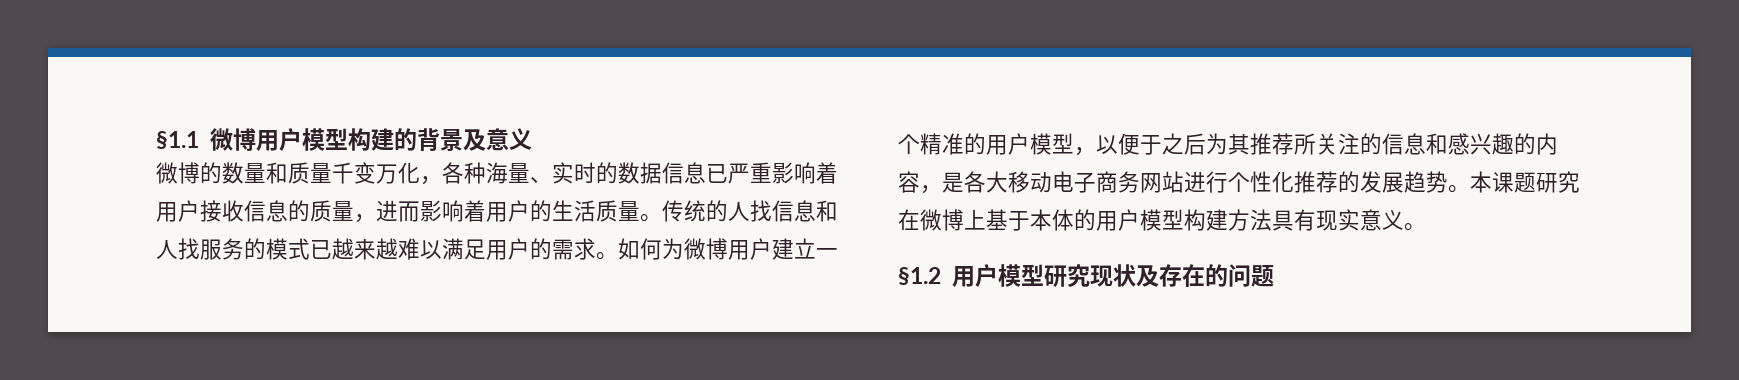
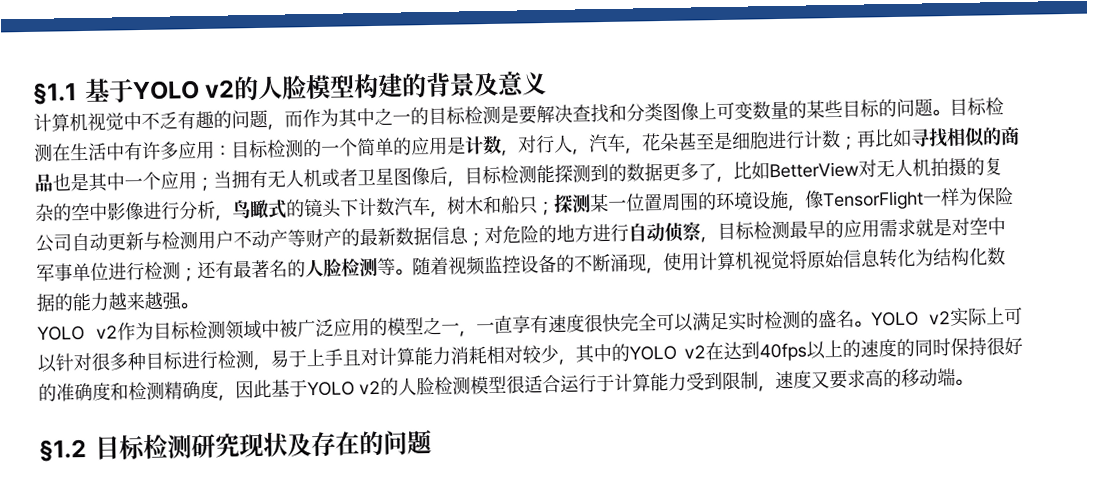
- §1.1微博用户模型构建的背景及意义
+ §1.1基于YOLO v2的人脸模型构建的背景及意义
- 微博的数量和质量千变万化，各种海量、实时的数据信息已严重影响着用户接收信息的质量，进而影响着用户的生活质量。传统的人找信息和人找服务的模式已越来越难以满足用户的需求。如何为微博用户建立一个精准的用户模型，以便于之后为其推荐所关注的信息和感兴趣的内容，是各大移动电子商务网站进行个性化推荐的发展趋势。本课题研究在微博上基于本体的用户模型构建方法具有现实意义。
+ 计算机视觉中不乏有趣的问题，而作为其中之一的目标检测是要解决查找和分类图像上可变数量的某些目标的问题。目标检测在生活中有许多应用：目标检测的一个简单的应用是计数，对行人，汽车，花朵甚至是细胞进行计数；再比如寻找相似的商品也是其中一个应用；当拥有无人机或者卫星图像后，目标检测能探测到的数据更多了，比如BetterView对无人机拍摄的复杂的空中影像进行分析，鸟瞰式的镜头下计数汽车，树木和船只；探测某一位置周围的环境设施，像TensorFlight一样为保险公司自动更新与检测用户不动产等财产的最新数据信息；对危险的地方进行自动侦察，目标检测最早的应用需求就是对空中军事单位进行检测；还有最著名的人脸检测等。随着视频监控设备的不断涌现，使用计算机视觉将原始信息转化为结构化数据的能力越来越强。
+ YOLO v2作为目标检测领域中被广泛应用的模型之一，一直享有速度很快完全可以满足实时检测的盛名。YOLO v2实际上可以针对很多种目标进行检测，易于上手且对计算能力消耗相对较少，其中的YOLO v2在达到40fps以上的速度的同时保持很好的准确度和检测精确度，因此基于YOLO v2的人脸检测模型很适合运行于计算能力受到限制，速度又要求高的移动端。
- §1.2用户模型研究现状及存在的问题
+ §1.2目标检测研究现状及存在的问题

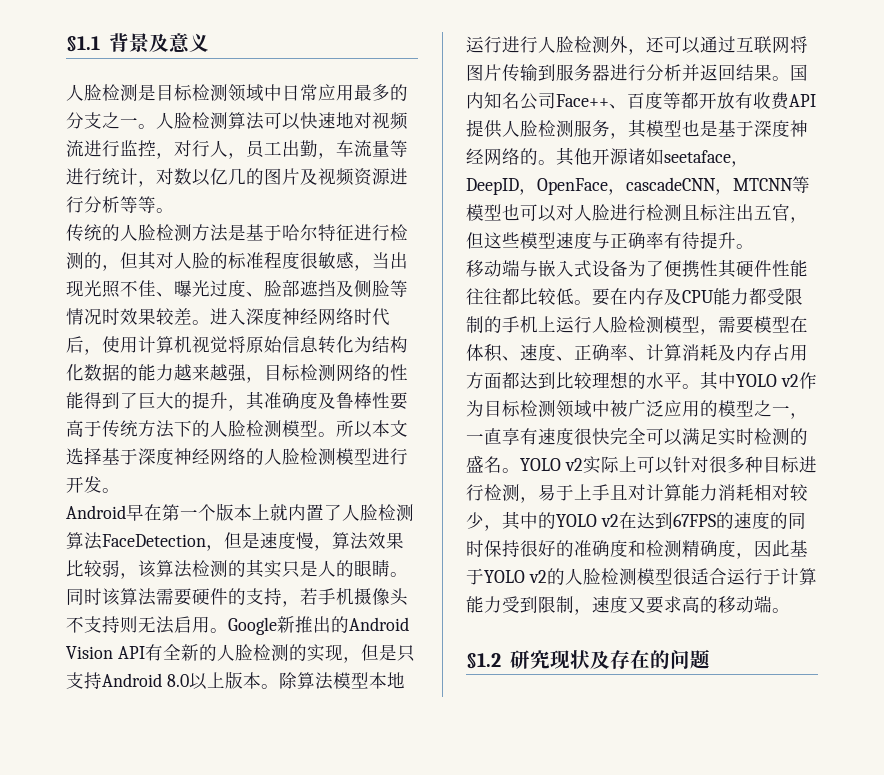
- §1.1基于YOLO v2的人脸模型构建的背景及意义
- 计算机视觉中不乏有趣的问题，而作为其中之一的目标检测是要解决查找和分类图像上可变数量的某些目标的问题。目标检测在生活中有许多应用：目标检测的一个简单的应用是计数，对行人，汽车，花朵甚至是细胞进行计数；再比如寻找相似的商品也是其中一个应用；当拥有无人机或者卫星图像后，目标检测能探测到的数据更多了，比如BetterView对无人机拍摄的复杂的空中影像进行分析，鸟瞰式的镜头下计数汽车，树木和船只；探测某一位置周围的环境设施，像TensorFlight一样为保险公司自动更新与检测用户不动产等财产的最新数据信息；对危险的地方进行自动侦察，目标检测最早的应用需求就是对空中军事单位进行检测；还有最著名的人脸检测等。随着视频监控设备的不断涌现，使用计算机视觉将原始信息转化为结构化数据的能力越来越强。
- YOLO v2作为目标检测领域中被广泛应用的模型之一，一直享有速度很快完全可以满足实时检测的盛名。
+ §1.1背景及意义
+ 人脸检测是目标检测领域中日常应用最多的分支之一。人脸检测算法可以快速地对视频流进行监控，对行人，员工出勤，车流量等进行统计，对数以亿几的图片及视频资源进行分析等等。
+ 传统的人脸检测方法是基于哈尔特征进行检测的，但其对人脸的标准程度很敏感，当出现光照不佳、曝光过度、脸部遮挡及侧脸等情况时效果较差。进入深度神经网络时代后，使用计算机视觉将原始信息转化为结构化数据的能力越来越强，目标检测网络的性能得到了巨大的提升，其准确度及鲁棒性要高于传统方法下的人脸检测模型。所以本文选择基于深度神经网络的人脸检测模型进行开发。
+ Android早在第一个版本上就内置了人脸检测算法FaceDetection，但是速度慢，算法效果比较弱，该算法检测的其实只是人的眼睛。同时该算法需要硬件的支持，若手机摄像头不支持则无法启用。Google新推出的Android Vision API有全新的人脸检测的实现，但是只支持Android 8.0以上版本。除算法模型本地运行进行人脸检测外，还可以通过互联网将图片传输到服务器进行分析并返回结果。国内知名公司Face++、百度等都开放有收费API提供人脸检测服务，其模型也是基于深度神经网络的。其他开源诸如seetaface，DeepID，OpenFace，cascadeCNN，MTCNN等模型也可以对人脸进行检测且标注出五官，但这些模型速度与正确率有待提升。
+ 移动端与嵌入式设备为了便携性其硬件性能往往都比较低。要在内存及CPU能力都受限制的手机上运行人脸检测模型，需要模型在体积、速度、正确率、计算消耗及内存占用方面都达到比较理想的水平。其中YOLO v2作为目标检测领域中被广泛应用的模型之一，一直享有速度很快完全可以满足实时检测的盛名。
- YOLO v2实际上可以针对很多种目标进行检测，易于上手且对计算能力消耗相对较少，其中的YOLO v2在达到40fps以上的速度的同时保持很好的准确度和检测精确度，因此基于YOLO v2的人脸检测模型很适合运行于计算能力受到限制，速度又要求高的移动端。
+ YOLO v2实际上可以针对很多种目标进行检测，易于上手且对计算能力消耗相对较少，其中的YOLO v2在达到67FPS的速度的同时保持很好的准确度和检测精确度，因此基于YOLO v2的人脸检测模型很适合运行于计算能力受到限制，速度又要求高的移动端。
- §1.2目标检测研究现状及存在的问题
+ §1.2研究现状及存在的问题

